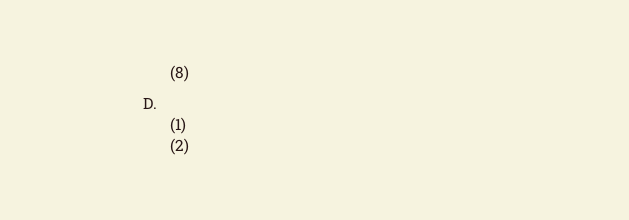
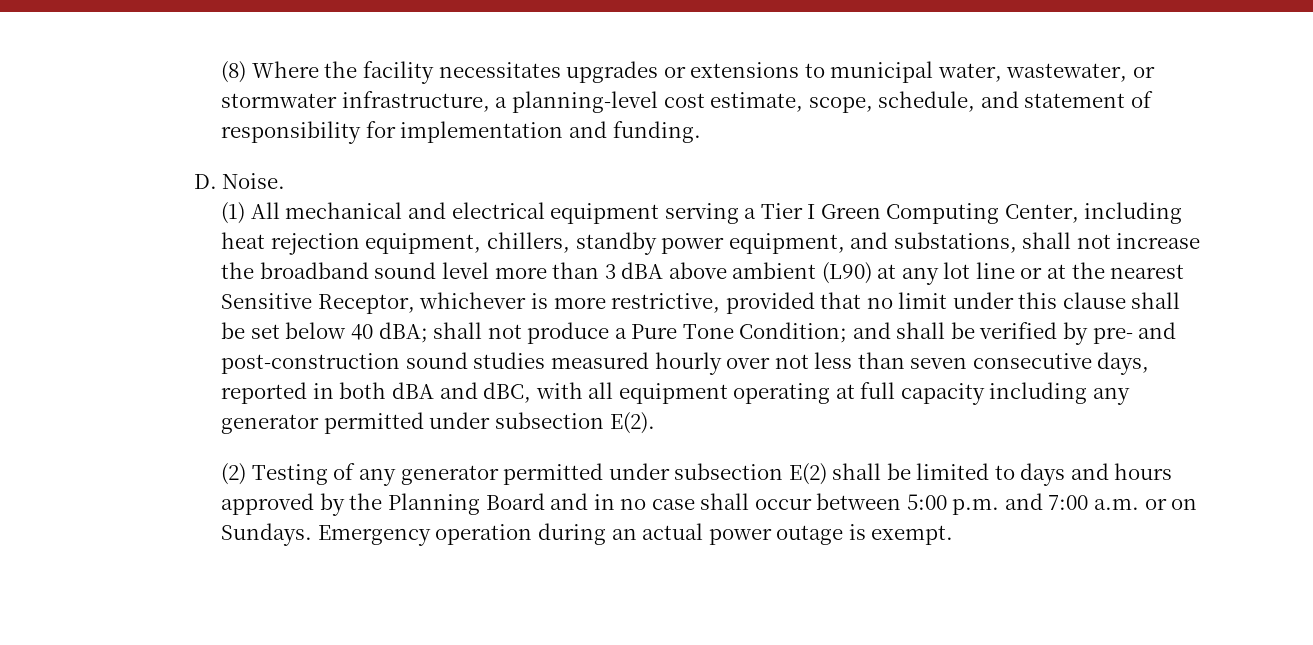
- (8)
+ (8) Where the facility necessitates upgrades or extensions to municipal water, wastewater, or stormwater infrastructure, a planning-level cost estimate, scope, schedule, and statement of responsibility for implementation and funding.
- D.
+ D. Noise.
- (1)
- (2)
+ (1) All mechanical and electrical equipment serving a Tier I Green Computing Center, including heat rejection equipment, chillers, standby power equipment, and substations, shall not increase the broadband sound level more than 3 dBA above ambient (L90) at any lot line or at the nearest Sensitive Receptor, whichever is more restrictive, provided that no limit under this clause shall be set below 40 dBA; shall not produce a Pure Tone Condition; and shall be verified by pre- and post-construction sound studies measured hourly over not less than seven consecutive days, reported in both dBA and dBC, with all equipment operating at full capacity including any generator permitted under subsection E(2).
+ (2) Testing of any generator permitted under subsection E(2) shall be limited to days and hours approved by the Planning Board and in no case shall occur between 5:00 p.m. and 7:00 a.m. or on Sundays. Emergency operation during an actual power outage is exempt.

